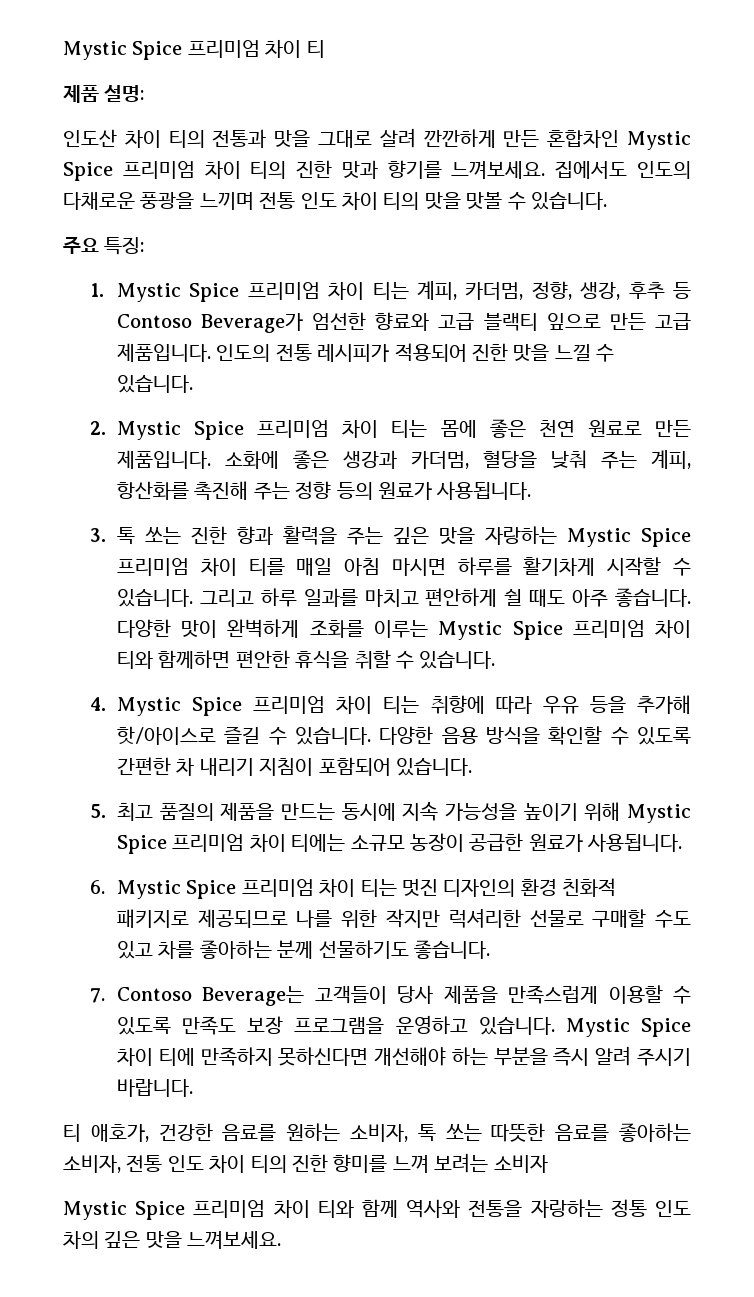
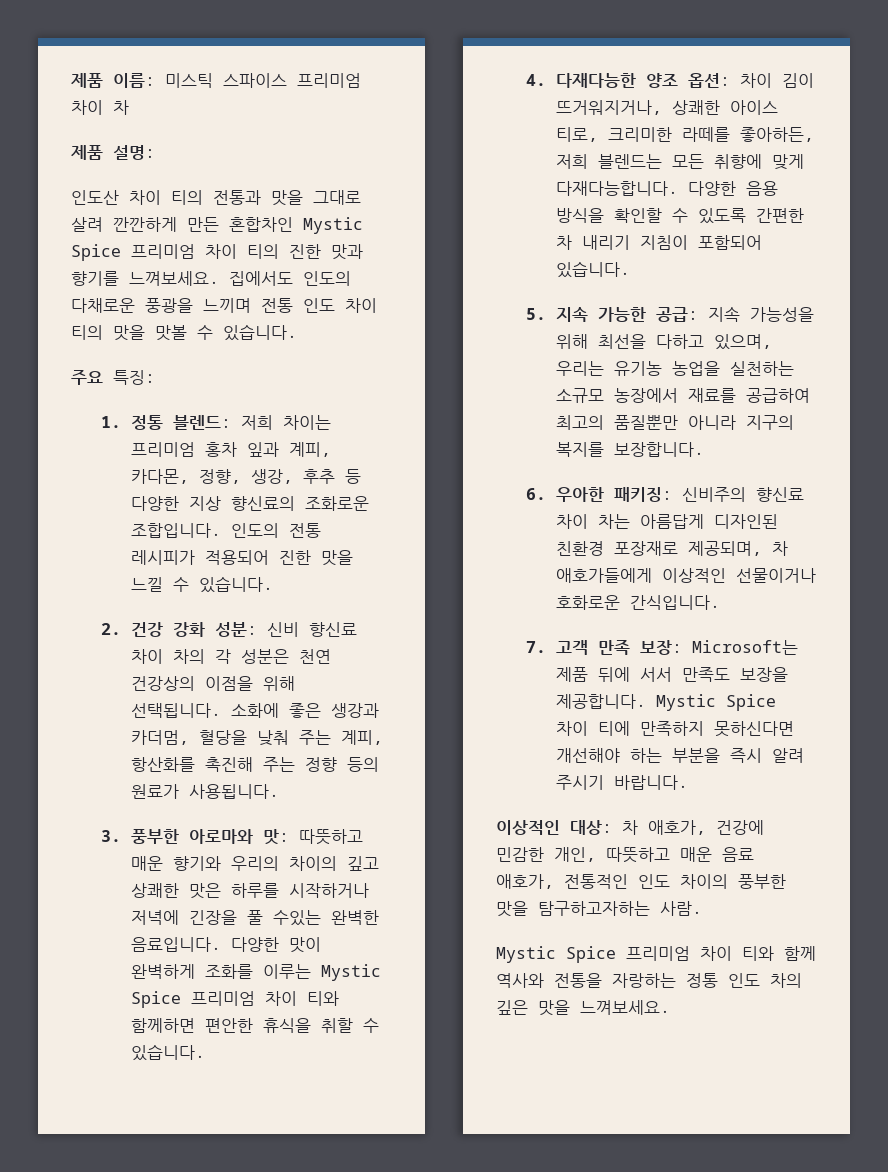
- Mystic Spice 프리미엄 차이 티
+ 제품 이름: 미스틱 스파이스 프리미엄 차이 차
- 1. Mystic Spice 프리미엄 차이 티는 계피, 카더멈, 정향, 생강, 후추 등 Contoso Beverage가 엄선한 향료와 고급 블랙티 잎으로 만든 고급 제품입니다.
+ 1. 정통 블렌드: 저희 차이는 프리미엄 홍차 잎과 계피, 카다몬, 정향, 생강, 후추 등 다양한 지상 향신료의 조화로운 조합입니다.
- 2. Mystic Spice 프리미엄 차이 티는 몸에 좋은 천연 원료로 만든 제품입니다.
+ 2. 건강 강화 성분: 신비 향신료 차이 차의 각 성분은 천연 건강상의 이점을 위해 선택됩니다.
- 3. 톡 쏘는 진한 향과 활력을 주는 깊은 맛을 자랑하는 Mystic Spice 프리미엄 차이 티를 매일 아침 마시면 하루를 활기차게 시작할 수 있습니다. 그리고 하루 일과를 마치고 편안하게 쉴 때도 아주 좋습니다.
+ 3. 풍부한 아로마와 맛: 따뜻하고 매운 향기와 우리의 차이의 깊고 상쾌한 맛은 하루를 시작하거나 저녁에 긴장을 풀 수있는 완벽한 음료입니다.
- 4. Mystic Spice 프리미엄 차이 티는 취향에 따라 우유 등을 추가해 핫/아이스로 즐길 수 있습니다.
+ 4. 다재다능한 양조 옵션: 차이 김이 뜨거워지거나, 상쾌한 아이스 티로, 크리미한 라떼를 좋아하든, 저희 블렌드는 모든 취향에 맞게 다재다능합니다.
- 5. 최고 품질의 제품을 만드는 동시에 지속 가능성을 높이기 위해 Mystic Spice 프리미엄 차이 티에는 소규모 농장이 공급한 원료가 사용됩니다.
- 6. Mystic Spice 프리미엄 차이 티는 멋진 디자인의 환경 친화적 패키지로 제공되므로 나를 위한 작지만 럭셔리한 선물로 구매할 수도 있고 차를 좋아하는 분께 선물하기도 좋습니다.
- 7. Contoso Beverage는 고객들이 당사 제품을 만족스럽게 이용할 수 있도록 만족도 보장 프로그램을 운영하고 있습니다.
+ 5. 지속 가능한 공급: 지속 가능성을 위해 최선을 다하고 있으며, 우리는 유기농 농업을 실천하는 소규모 농장에서 재료를 공급하여 최고의 품질뿐만 아니라 지구의 복지를 보장합니다.
+ 6. 우아한 패키징: 신비주의 향신료 차이 차는 아름답게 디자인된 친환경 포장재로 제공되며, 차 애호가들에게 이상적인 선물이거나 호화로운 간식입니다.
+ 7. 고객 만족 보장: Microsoft는 제품 뒤에 서서 만족도 보장을 제공합니다.
- 티 애호가, 건강한 음료를 원하는 소비자, 톡 쏘는 따뜻한 음료를 좋아하는 소비자, 전통 인도 차이 티의 진한 향미를 느껴 보려는 소비자
+ 이상적인 대상: 차 애호가, 건강에 민감한 개인, 따뜻하고 매운 음료 애호가, 전통적인 인도 차이의 풍부한 맛을 탐구하고자하는 사람.

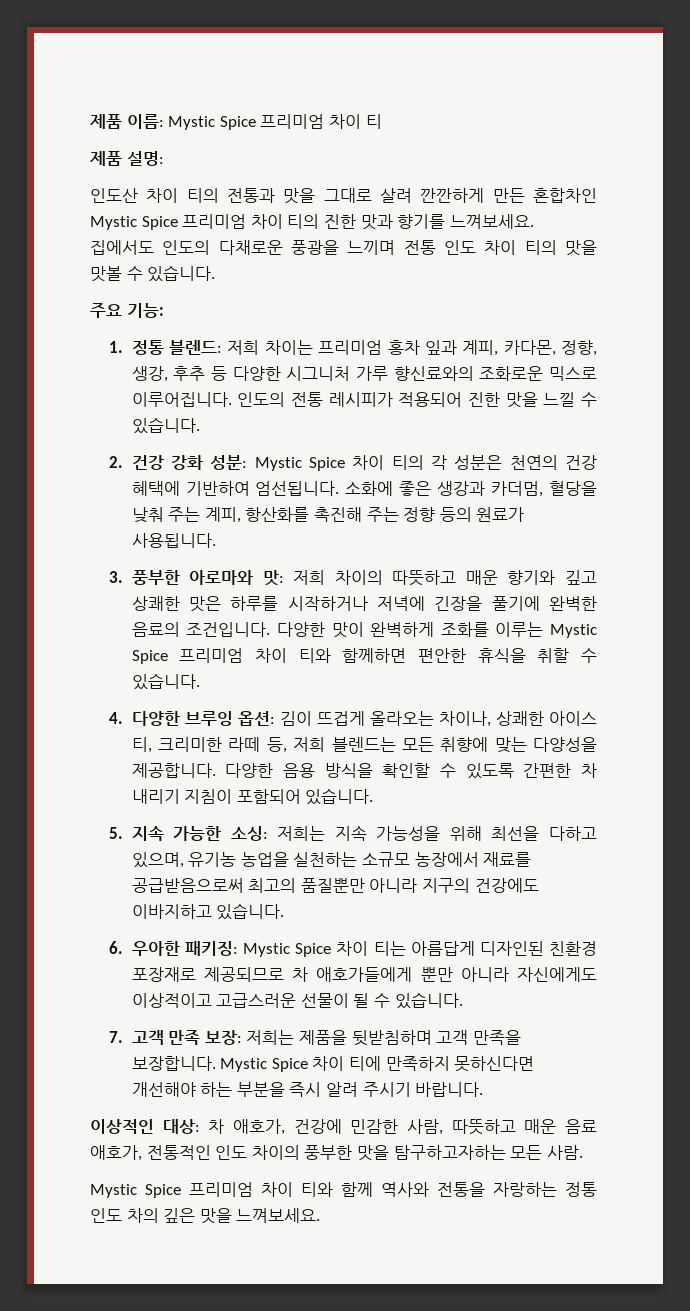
- 제품 이름: 미스틱 스파이스 프리미엄 차이 차
+ 제품 이름: Mystic Spice 프리미엄 차이 티
- 주요 특징:
+ 주요 기능:
- 1. 정통 블렌드: 저희 차이는 프리미엄 홍차 잎과 계피, 카다몬, 정향, 생강, 후추 등 다양한 지상 향신료의 조화로운 조합입니다.
+ 1. 정통 블렌드: 저희 차이는 프리미엄 홍차 잎과 계피, 카다몬, 정향, 생강, 후추 등 다양한 시그니처 가루 향신료와의 조화로운 믹스로 이루어집니다.
- 2. 건강 강화 성분: 신비 향신료 차이 차의 각 성분은 천연 건강상의 이점을 위해 선택됩니다.
+ 2. 건강 강화 성분: Mystic Spice 차이 티의 각 성분은 천연의 건강 혜택에 기반하여 엄선됩니다.
- 3. 풍부한 아로마와 맛: 따뜻하고 매운 향기와 우리의 차이의 깊고 상쾌한 맛은 하루를 시작하거나 저녁에 긴장을 풀 수있는 완벽한 음료입니다.
+ 3. 풍부한 아로마와 맛: 저희 차이의 따뜻하고 매운 향기와 깊고 상쾌한 맛은 하루를 시작하거나 저녁에 긴장을 풀기에 완벽한 음료의 조건입니다.
- 4. 다재다능한 양조 옵션: 차이 김이 뜨거워지거나, 상쾌한 아이스 티로, 크리미한 라떼를 좋아하든, 저희 블렌드는 모든 취향에 맞게 다재다능합니다.
+ 4. 다양한 브루잉 옵션: 김이 뜨겁게 올라오는 차이나, 상쾌한 아이스 티, 크리미한 라떼 등, 저희 블렌드는 모든 취향에 맞는 다양성을 제공합니다.
- 5. 지속 가능한 공급: 지속 가능성을 위해 최선을 다하고 있으며, 우리는 유기농 농업을 실천하는 소규모 농장에서 재료를 공급하여 최고의 품질뿐만 아니라 지구의 복지를 보장합니다.
+ 5. 지속 가능한 소싱: 저희는 지속 가능성을 위해 최선을 다하고 있으며, 유기농 농업을 실천하는 소규모 농장에서 재료를 공급받음으로써 최고의 품질뿐만 아니라 지구의 건강에도 이바지하고 있습니다.
- 6. 우아한 패키징: 신비주의 향신료 차이 차는 아름답게 디자인된 친환경 포장재로 제공되며, 차 애호가들에게 이상적인 선물이거나 호화로운 간식입니다.
- 7. 고객 만족 보장: Microsoft는 제품 뒤에 서서 만족도 보장을 제공합니다.
+ 6. 우아한 패키징: Mystic Spice 차이 티는 아름답게 디자인된 친환경 포장재로 제공되므로 차 애호가들에게 뿐만 아니라 자신에게도 이상적이고 고급스러운 선물이 될 수 있습니다.
+ 7. 고객 만족 보장: 저희는 제품을 뒷받침하며 고객 만족을 보장합니다.
- 이상적인 대상: 차 애호가, 건강에 민감한 개인, 따뜻하고 매운 음료 애호가, 전통적인 인도 차이의 풍부한 맛을 탐구하고자하는 사람.
+ 이상적인 대상: 차 애호가, 건강에 민감한 사람, 따뜻하고 매운 음료 애호가, 전통적인 인도 차이의 풍부한 맛을 탐구하고자하는 모든 사람.

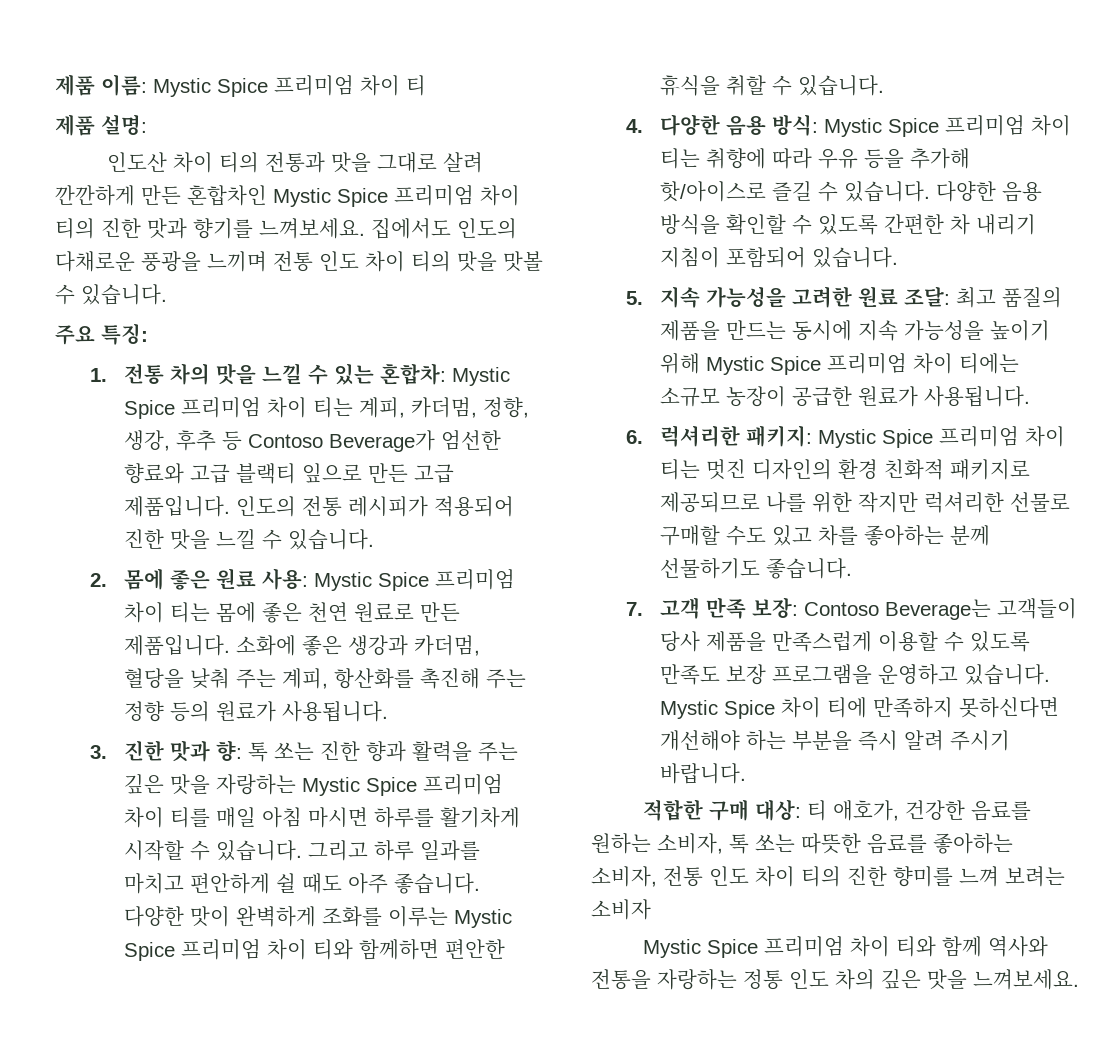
- 주요 기능:
+ 주요 특징:
- 1. 정통 블렌드: 저희 차이는 프리미엄 홍차 잎과 계피, 카다몬, 정향, 생강, 후추 등 다양한 시그니처 가루 향신료와의 조화로운 믹스로 이루어집니다.
+ 1. 전통 차의 맛을 느낄 수 있는 혼합차: Mystic Spice 프리미엄 차이 티는 계피, 카더멈, 정향, 생강, 후추 등 Contoso Beverage가 엄선한 향료와 고급 블랙티 잎으로 만든 고급 제품입니다.
- 2. 건강 강화 성분: Mystic Spice 차이 티의 각 성분은 천연의 건강 혜택에 기반하여 엄선됩니다.
+ 2. 몸에 좋은 원료 사용: Mystic Spice 프리미엄 차이 티는 몸에 좋은 천연 원료로 만든 제품입니다.
- 3. 풍부한 아로마와 맛: 저희 차이의 따뜻하고 매운 향기와 깊고 상쾌한 맛은 하루를 시작하거나 저녁에 긴장을 풀기에 완벽한 음료의 조건입니다.
+ 3. 진한 맛과 향: 톡 쏘는 진한 향과 활력을 주는 깊은 맛을 자랑하는 Mystic Spice 프리미엄 차이 티를 매일 아침 마시면 하루를 활기차게 시작할 수 있습니다. 그리고 하루 일과를 마치고 편안하게 쉴 때도 아주 좋습니다.
- 4. 다양한 브루잉 옵션: 김이 뜨겁게 올라오는 차이나, 상쾌한 아이스 티, 크리미한 라떼 등, 저희 블렌드는 모든 취향에 맞는 다양성을 제공합니다.
+ 4. 다양한 음용 방식: Mystic Spice 프리미엄 차이 티는 취향에 따라 우유 등을 추가해 핫/아이스로 즐길 수 있습니다.
- 5. 지속 가능한 소싱: 저희는 지속 가능성을 위해 최선을 다하고 있으며, 유기농 농업을 실천하는 소규모 농장에서 재료를 공급받음으로써 최고의 품질뿐만 아니라 지구의 건강에도 이바지하고 있습니다.
+ 5. 지속 가능성을 고려한 원료 조달: 최고 품질의 제품을 만드는 동시에 지속 가능성을 높이기 위해 Mystic Spice 프리미엄 차이 티에는 소규모 농장이 공급한 원료가 사용됩니다.
- 6. 우아한 패키징: Mystic Spice 차이 티는 아름답게 디자인된 친환경 포장재로 제공되므로 차 애호가들에게 뿐만 아니라 자신에게도 이상적이고 고급스러운 선물이 될 수 있습니다.
- 7. 고객 만족 보장: 저희는 제품을 뒷받침하며 고객 만족을 보장합니다.
+ 6. 럭셔리한 패키지: Mystic Spice 프리미엄 차이 티는 멋진 디자인의 환경 친화적 패키지로 제공되므로 나를 위한 작지만 럭셔리한 선물로 구매할 수도 있고 차를 좋아하는 분께 선물하기도 좋습니다.
+ 7. 고객 만족 보장: Contoso Beverage는 고객들이 당사 제품을 만족스럽게 이용할 수 있도록 만족도 보장 프로그램을 운영하고 있습니다.
- 이상적인 대상: 차 애호가, 건강에 민감한 사람, 따뜻하고 매운 음료 애호가, 전통적인 인도 차이의 풍부한 맛을 탐구하고자하는 모든 사람.
+ 적합한 구매 대상: 티 애호가, 건강한 음료를 원하는 소비자, 톡 쏘는 따뜻한 음료를 좋아하는 소비자, 전통 인도 차이 티의 진한 향미를 느껴 보려는 소비자

